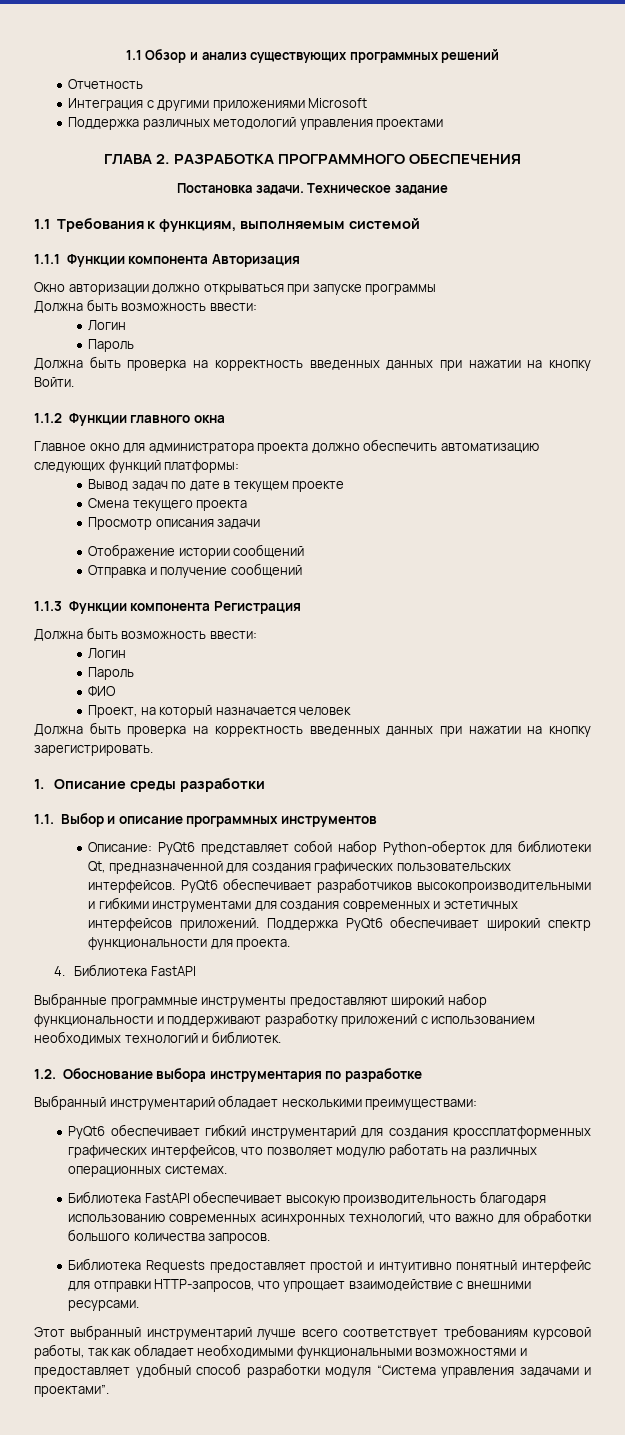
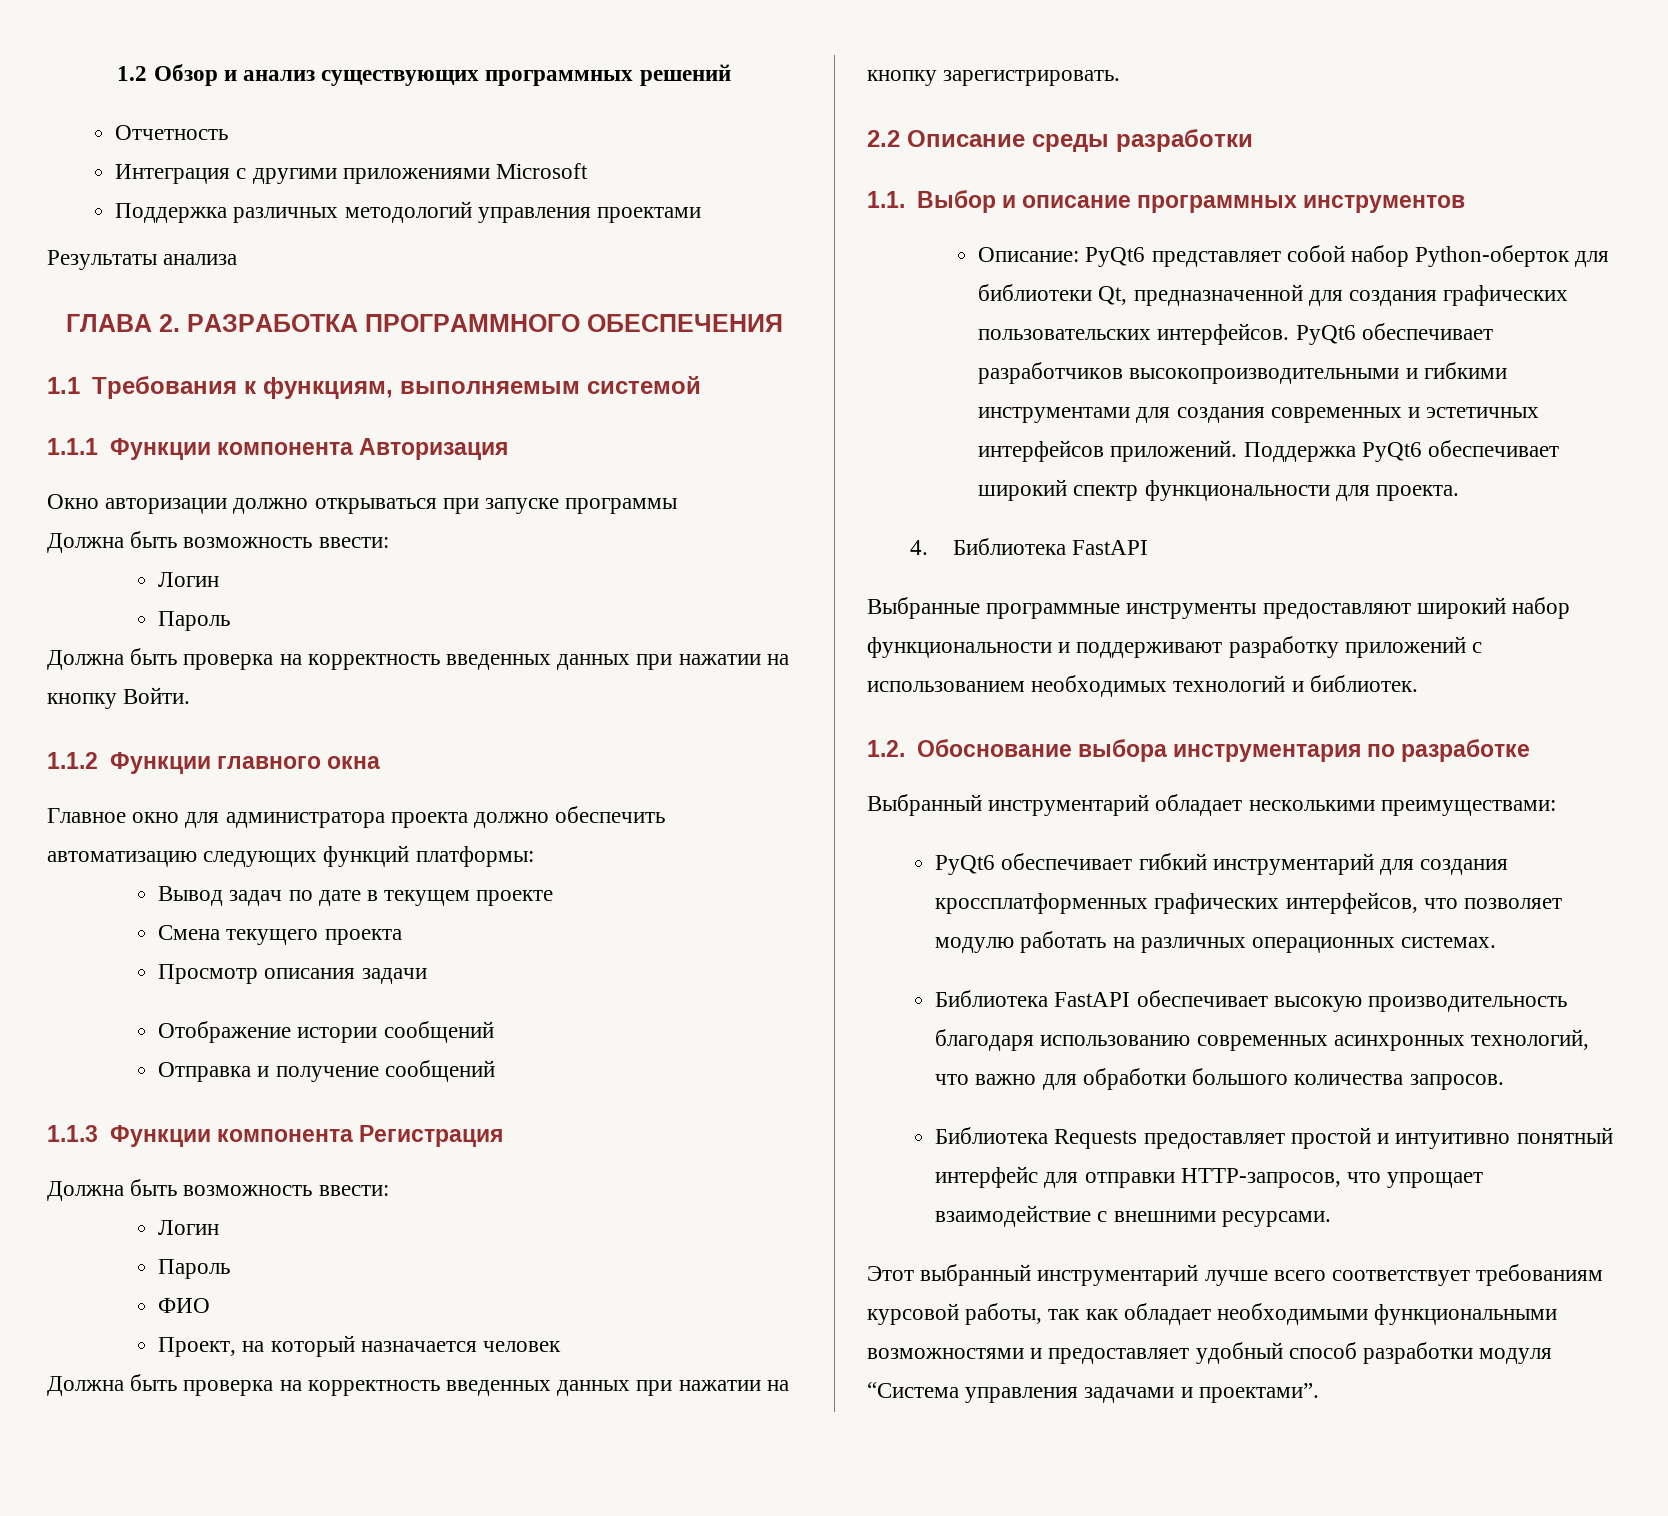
- 1.1 Обзор и анализ существующих программных решений
+ 1.2 Обзор и анализ существующих программных решений
+ Результаты анализа
- Постановка задачи. Техническое задание
- 1. Описание среды разработки
+ 2.2 Описание среды разработки

